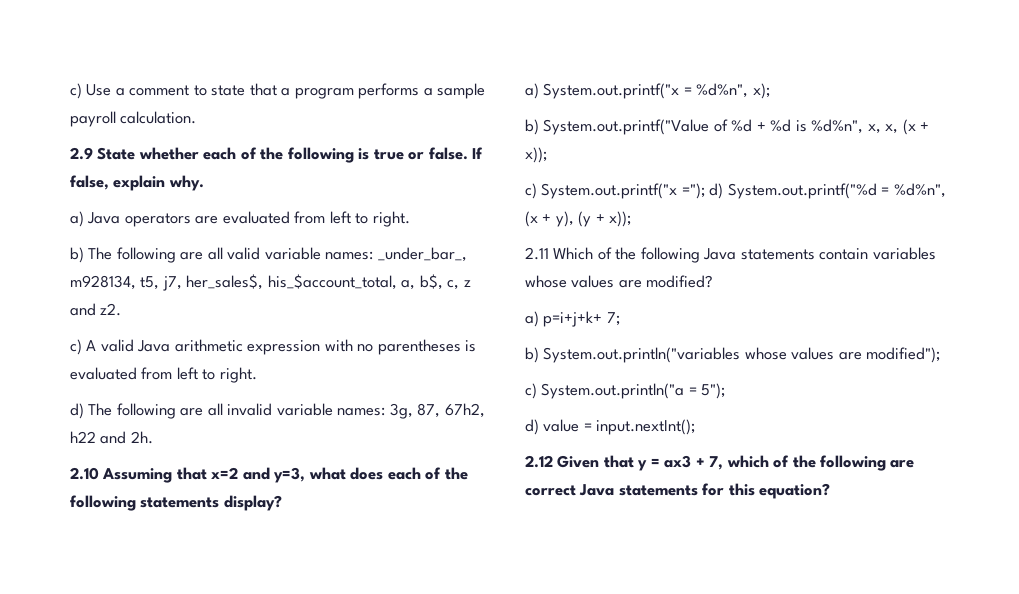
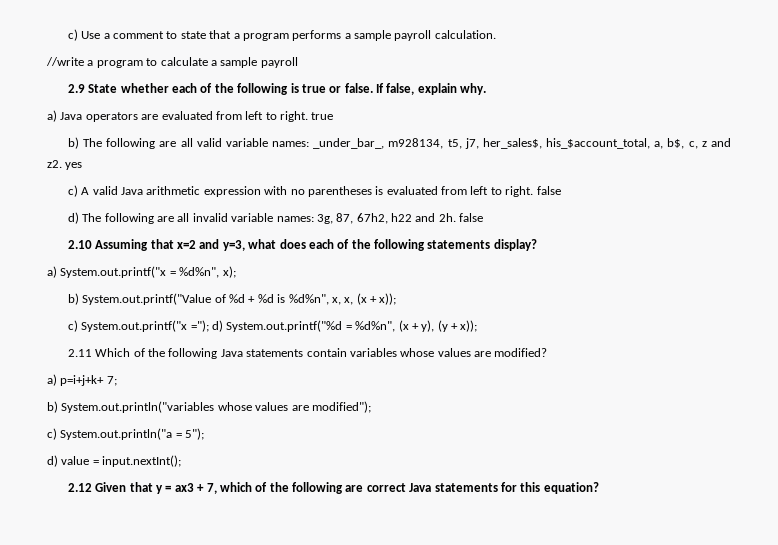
+ //write a program to calculate a sample payroll
- a) Java operators are evaluated from left to right.
+ a) Java operators are evaluated from left to right. true
- b) The following are all valid variable names: _under_bar_, m928134, t5, j7, her_sales$, his_$account_total, a, b$, c, z and z2.
+ b) The following are all valid variable names: _under_bar_, m928134, t5, j7, her_sales$, his_$account_total, a, b$, c, z and z2. yes
- c) A valid Java arithmetic expression with no parentheses is evaluated from left to right.
+ c) A valid Java arithmetic expression with no parentheses is evaluated from left to right. false
- d) The following are all invalid variable names: 3g, 87, 67h2, h22 and 2h.
+ d) The following are all invalid variable names: 3g, 87, 67h2, h22 and 2h. false

